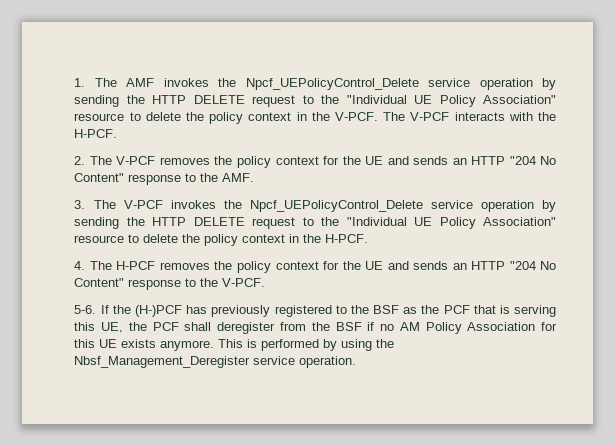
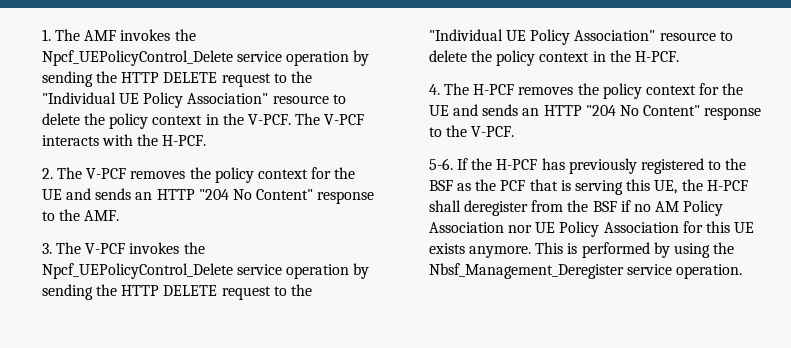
- If the (H-)PCF has previously registered to the BSF as the PCF that is serving this UE, the PCF shall deregister from the BSF if no AM Policy Association for this UE exists anymore.
+ If the H-PCF has previously registered to the BSF as the PCF that is serving this UE, the H-PCF shall deregister from the BSF if no AM Policy Association nor UE Policy Association for this UE exists anymore.

